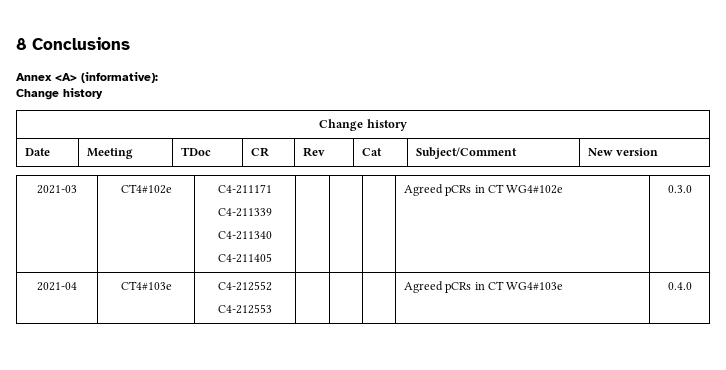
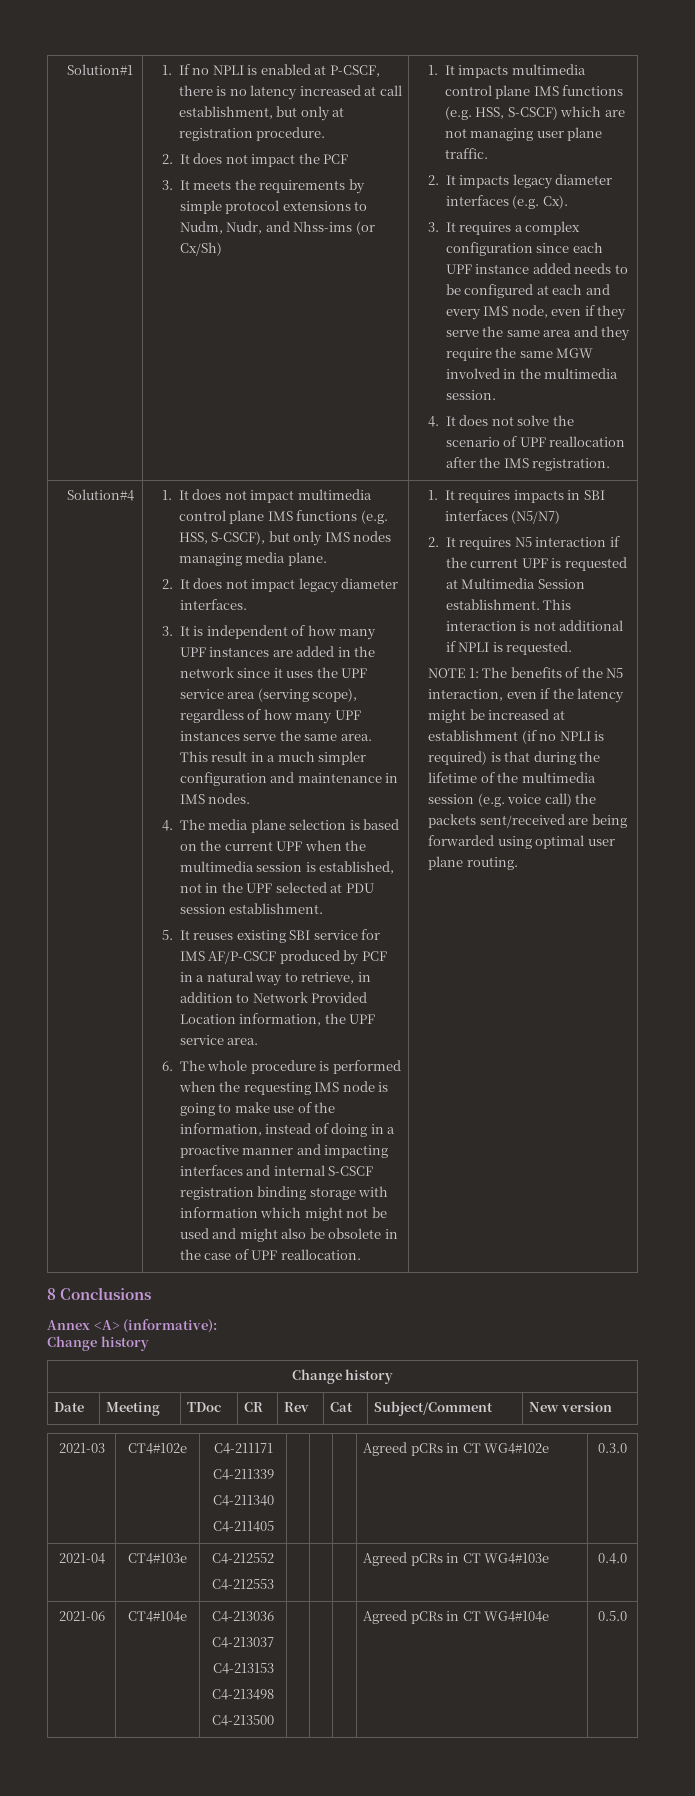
+ Solution#1 | 1. If no NPLI is enabled at P-CSCF, there is no latency increased at call establishment, but only at registration procedure.
+ 2. It does not impact the PCF
+ 3. It meets the requirements by simple protocol extensions to Nudm, Nudr, and Nhss-ims (or Cx/Sh) | 1. It impacts multimedia control plane IMS functions (e.g. HSS, S-CSCF) which are not managing user plane traffic.
+ 2. It impacts legacy diameter interfaces (e.g. Cx).
+ 3. It requires a complex configuration since each UPF instance added needs to be configured at each and every IMS node, even if they serve the same area and they require the same MGW involved in the multimedia session.
+ 4. It does not solve the scenario of UPF reallocation after the IMS registration.
+ Solution#4 | 1. It does not impact multimedia control plane IMS functions (e.g. HSS, S-CSCF), but only IMS nodes managing media plane.
+ 2. It does not impact legacy diameter interfaces.
+ 3. It is independent of how many UPF instances are added in the network since it uses the UPF service area (serving scope), regardless of how many UPF instances serve the same area. This result in a much simpler configuration and maintenance in IMS nodes.
+ 4. The media plane selection is based on the current UPF when the multimedia session is established, not in the UPF selected at PDU session establishment.
+ 5. It reuses existing SBI service for IMS AF/P-CSCF produced by PCF in a natural way to retrieve, in addition to Network Provided Location information, the UPF service area.
+ 6. The whole procedure is performed when the requesting IMS node is going to make use of the information, instead of doing in a proactive manner and impacting interfaces and internal S-CSCF registration binding storage with information which might not be used and might also be obsolete in the case of UPF reallocation. | 1. It requires impacts in SBI interfaces (N5/N7)
+ 2. It requires N5 interaction if the current UPF is requested at Multimedia Session establishment. This interaction is not additional if NPLI is requested.
+ NOTE 1: The benefits of the N5 interaction, even if the latency might be increased at establishment (if no NPLI is required) is that during the lifetime of the multimedia session (e.g. voice call) the packets sent/received are being forwarded using optimal user plane routing.
+ 2021-06 | CT4#104e | C4-213036
+ C4-213037
+ C4-213153
+ C4-213498
+ C4-213500 | | | | Agreed pCRs in CT WG4#104e | 0.5.0

